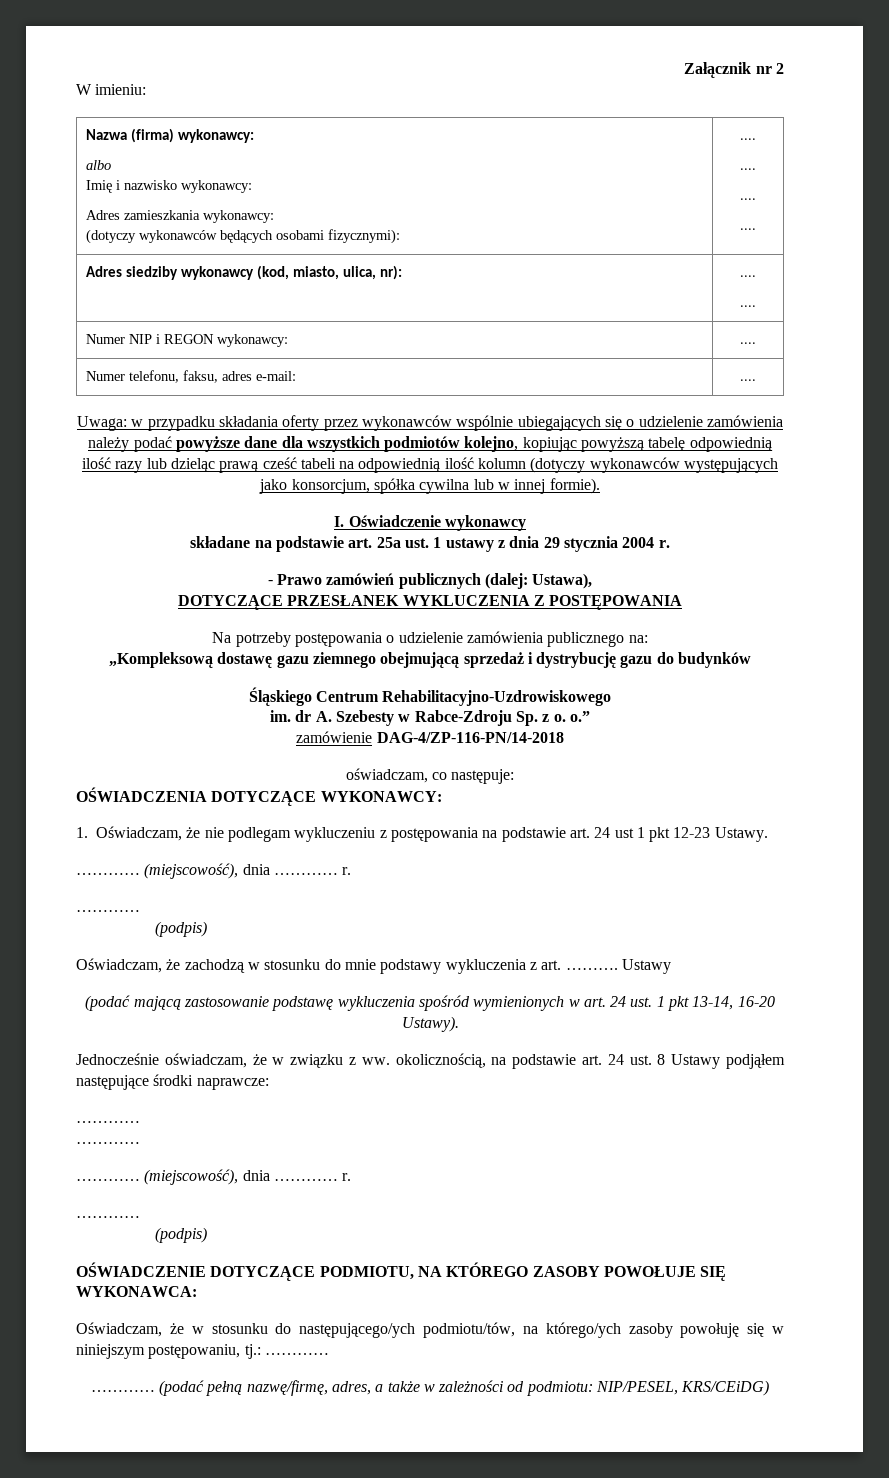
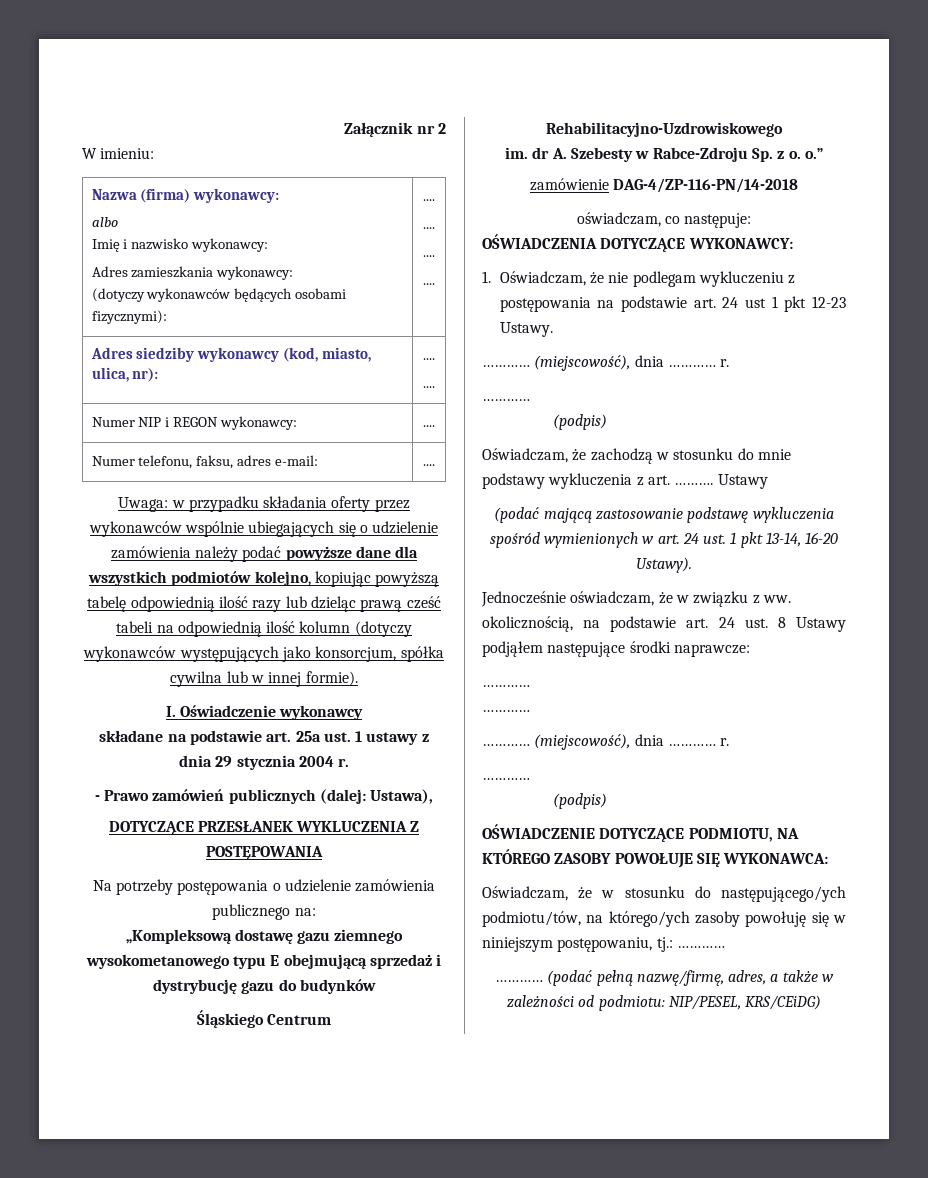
- „Kompleksową dostawę gazu ziemnego obejmującą sprzedaż i dystrybucję gazu do budynków
+ „Kompleksową dostawę gazu ziemnego wysokometanowego typu E obejmującą sprzedaż i dystrybucję gazu do budynków

